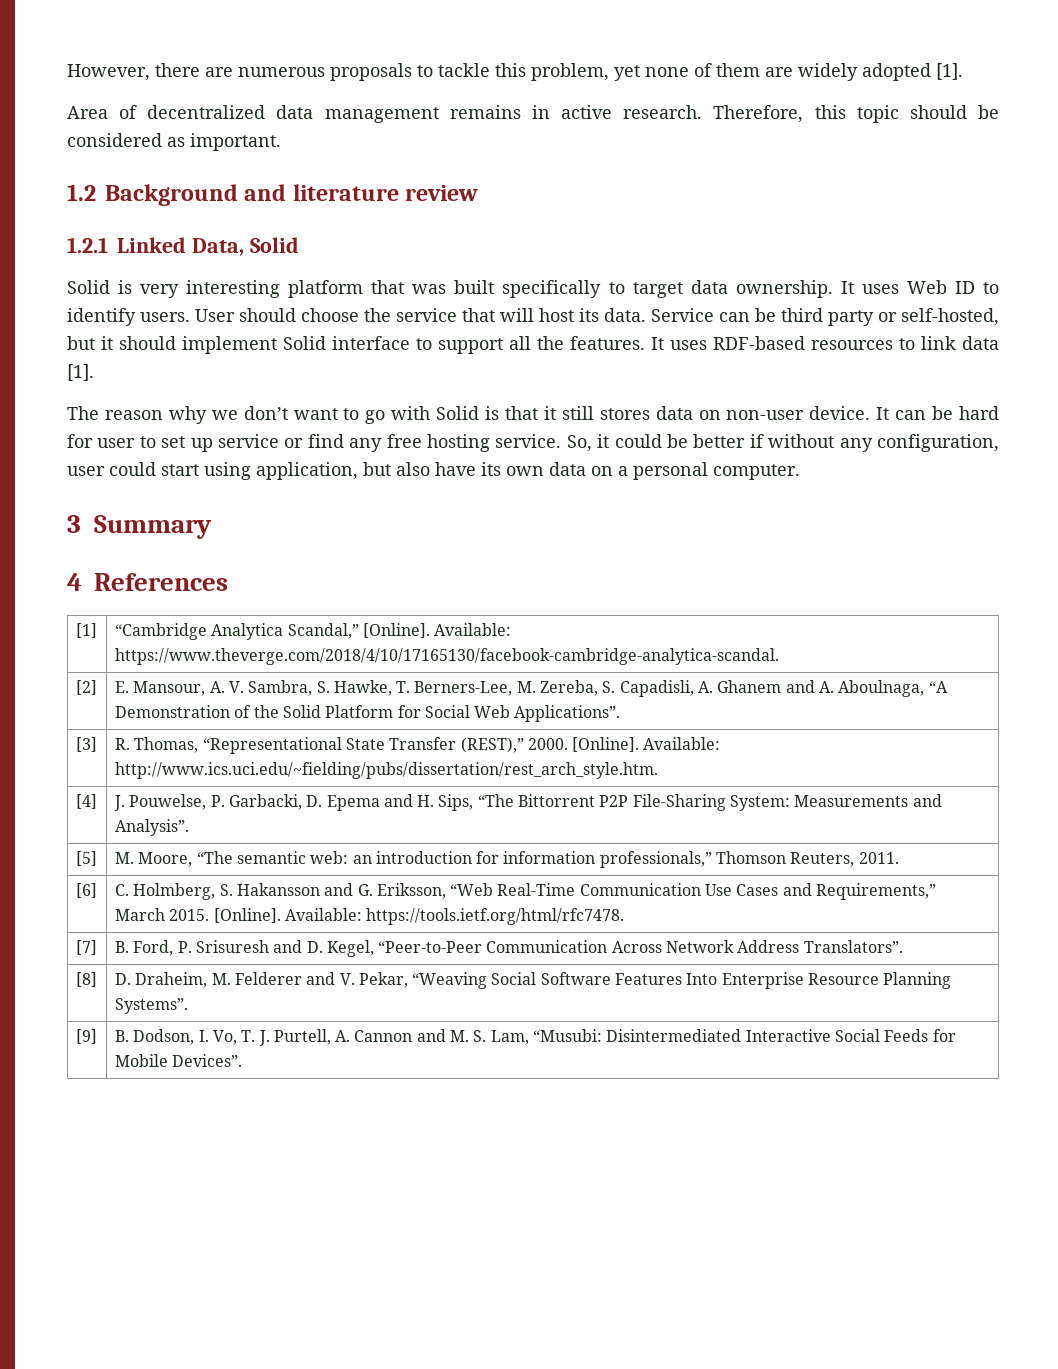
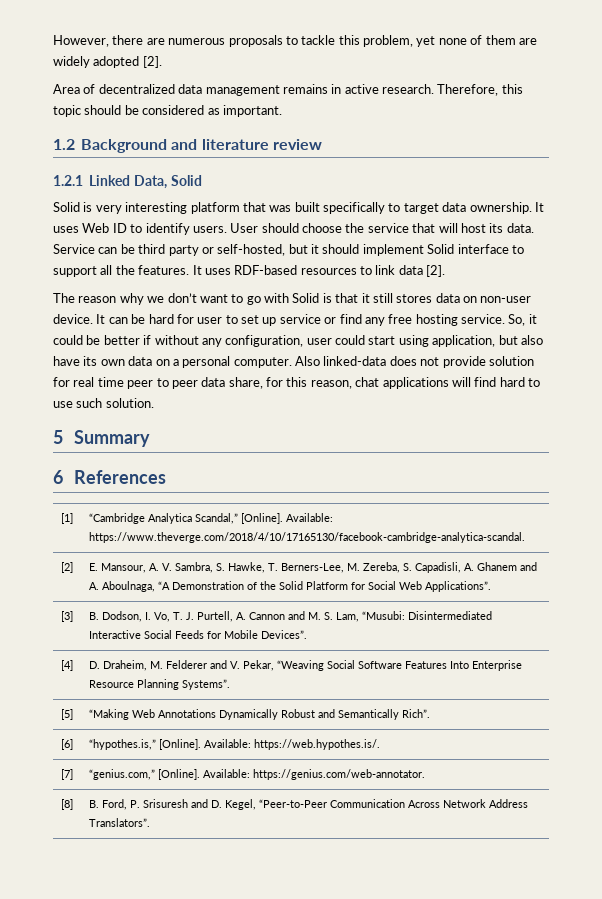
- However, there are numerous proposals to tackle this problem, yet none of them are widely adopted [1].
+ However, there are numerous proposals to tackle this problem, yet none of them are widely adopted [2].
- It uses RDF-based resources to link data [1].
+ It uses RDF-based resources to link data [2].
- So, it could be better if without any configuration, user could start using application, but also have its own data on a personal computer.
- 3 Summary
+ So, it could be better if without any configuration, user could start using application, but also have its own data on a personal computer. Also linked-data does not provide solution for real time peer to peer data share, for this reason, chat applications will find hard to use such solution.
+ 5 Summary
- 4 References
+ 6 References
- [3] | R. Thomas, “Representational State Transfer (REST),” 2000. [Online]. Available: http://www.ics.uci.edu/~fielding/pubs/dissertation/rest_arch_style.htm.
- [4] | J. Pouwelse, P. Garbacki, D. Epema and H. Sips, “The Bittorrent P2P File-Sharing System: Measurements and Analysis”.
- [5] | M. Moore, “The semantic web: an introduction for information professionals,” Thomson Reuters, 2011.
- [6] | C. Holmberg, S. Hakansson and G. Eriksson, “Web Real-Time Communication Use Cases and Requirements,” March 2015. [Online]. Available: https://tools.ietf.org/html/rfc7478.
- [7] | B. Ford, P. Srisuresh and D. Kegel, “Peer-to-Peer Communication Across Network Address Translators”.
- [8] | D. Draheim, M. Felderer and V. Pekar, “Weaving Social Software Features Into Enterprise Resource Planning Systems”.
- [9] | B. Dodson, I. Vo, T. J. Purtell, A. Cannon and M. S. Lam, “Musubi: Disintermediated Interactive Social Feeds for Mobile Devices”.
+ [3] | B. Dodson, I. Vo, T. J. Purtell, A. Cannon and M. S. Lam, “Musubi: Disintermediated Interactive Social Feeds for Mobile Devices”.
+ [4] | D. Draheim, M. Felderer and V. Pekar, “Weaving Social Software Features Into Enterprise Resource Planning Systems”.
+ [5] | “Making Web Annotations Dynamically Robust and Semantically Rich”.
+ [6] | “hypothes.is,” [Online]. Available: https://web.hypothes.is/.
+ [7] | “genius.com,” [Online]. Available: https://genius.com/web-annotator.
+ [8] | B. Ford, P. Srisuresh and D. Kegel, “Peer-to-Peer Communication Across Network Address Translators”.

